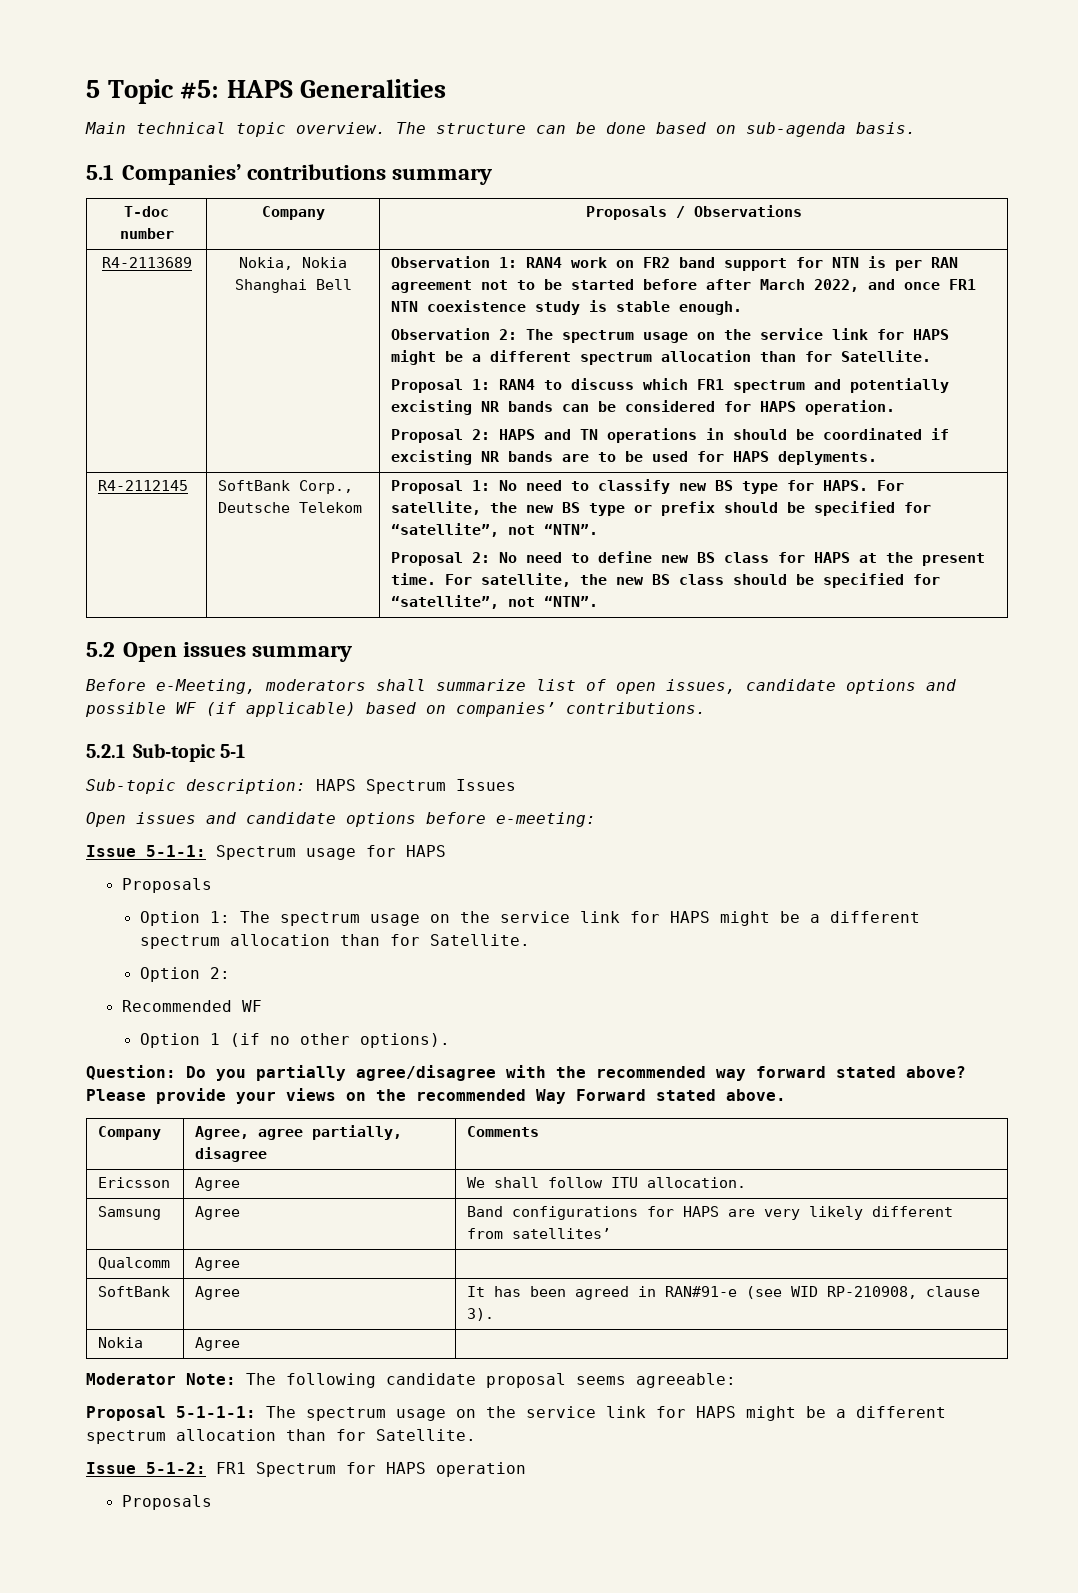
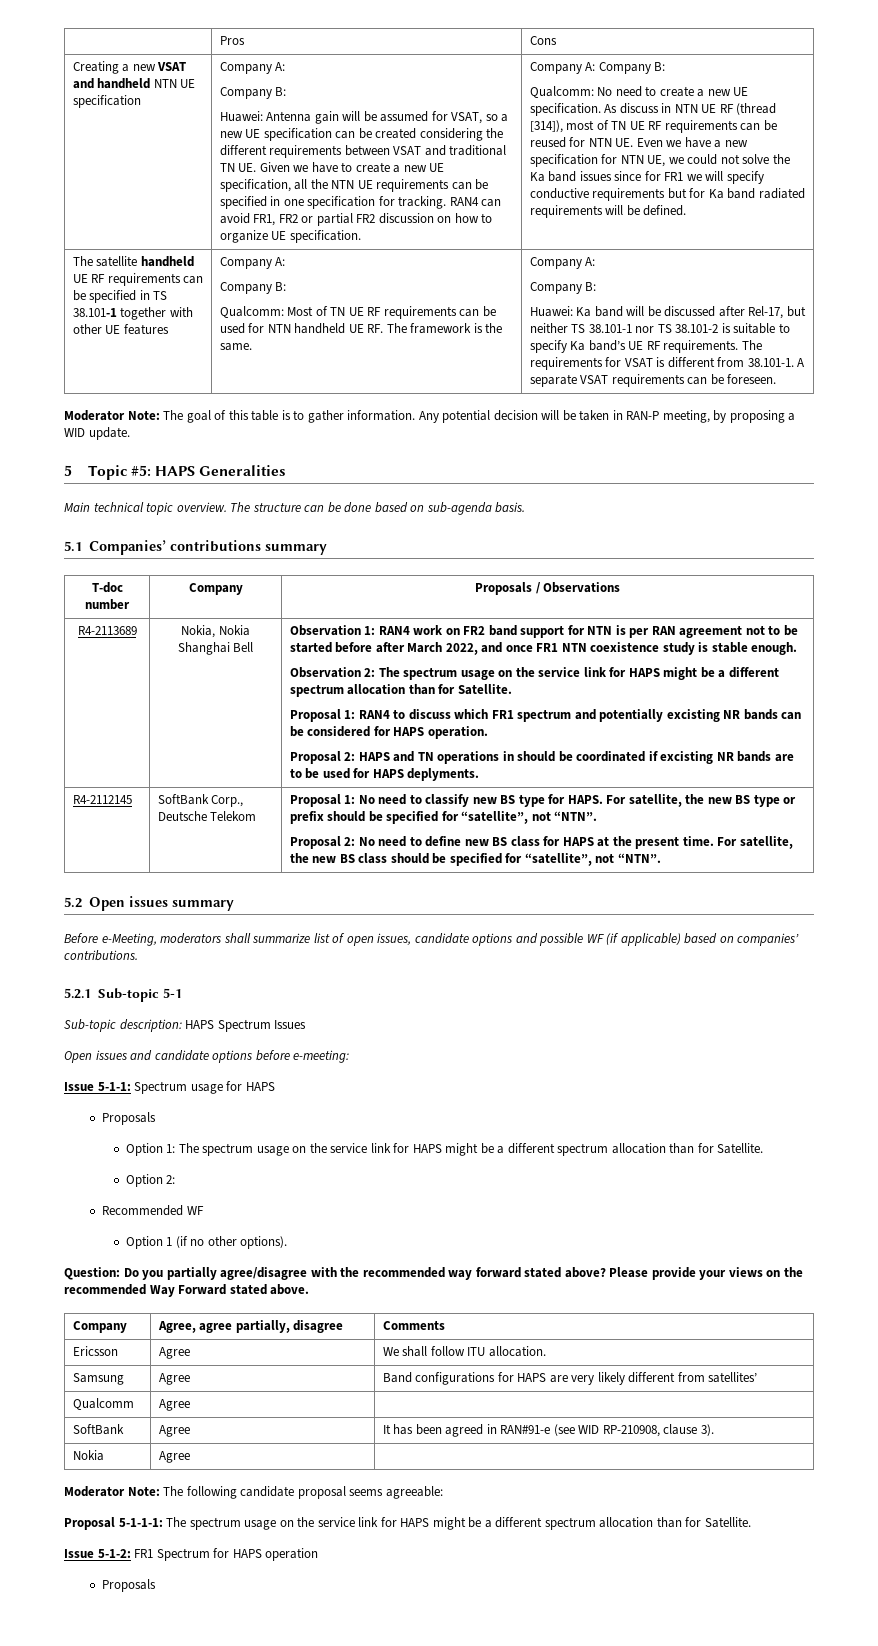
+ | Pros | Cons
+ Creating a new VSAT and handheld NTN UE specification | Company A:
+ Company B:
+ Huawei: Antenna gain will be assumed for VSAT, so a new UE specification can be created considering the different requirements between VSAT and traditional TN UE. Given we have to create a new UE specification, all the NTN UE requirements can be specified in one specification for tracking. RAN4 can avoid FR1, FR2 or partial FR2 discussion on how to organize UE specification. | Company A: Company B:
+ Qualcomm: No need to create a new UE specification. As discuss in NTN UE RF (thread [314]), most of TN UE RF requirements can be reused for NTN UE. Even we have a new specification for NTN UE, we could not solve the Ka band issues since for FR1 we will specify conductive requirements but for Ka band radiated requirements will be defined.
+ The satellite handheld UE RF requirements can be specified in TS 38.101-1 together with other UE features | Company A:
+ Company B:
+ Qualcomm: Most of TN UE RF requirements can be used for NTN handheld UE RF. The framework is the same. | Company A:
+ Company B:
+ Huawei: Ka band will be discussed after Rel-17, but neither TS 38.101-1 nor TS 38.101-2 is suitable to specify Ka band’s UE RF requirements. The requirements for VSAT is different from 38.101-1. A separate VSAT requirements can be foreseen.
+ Moderator Note: The goal of this table is to gather information. Any potential decision will be taken in RAN-P meeting, by proposing a WID update.

